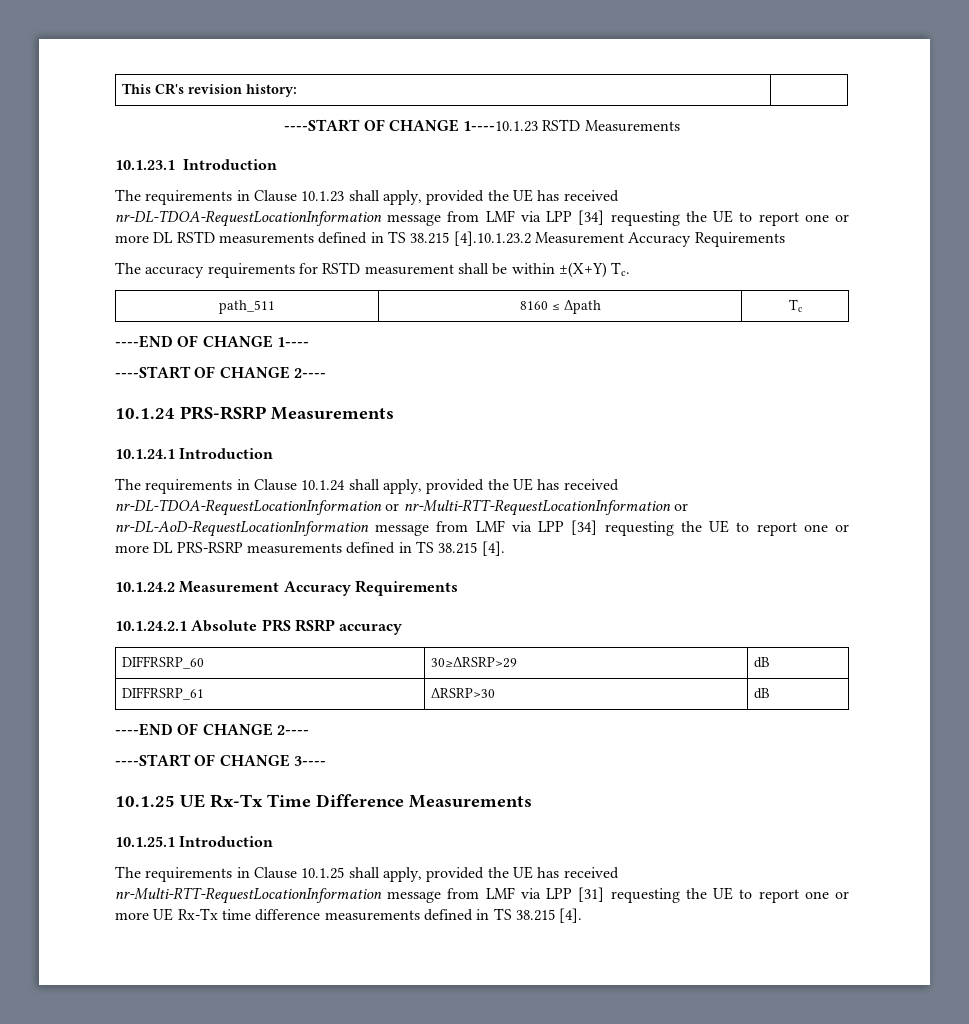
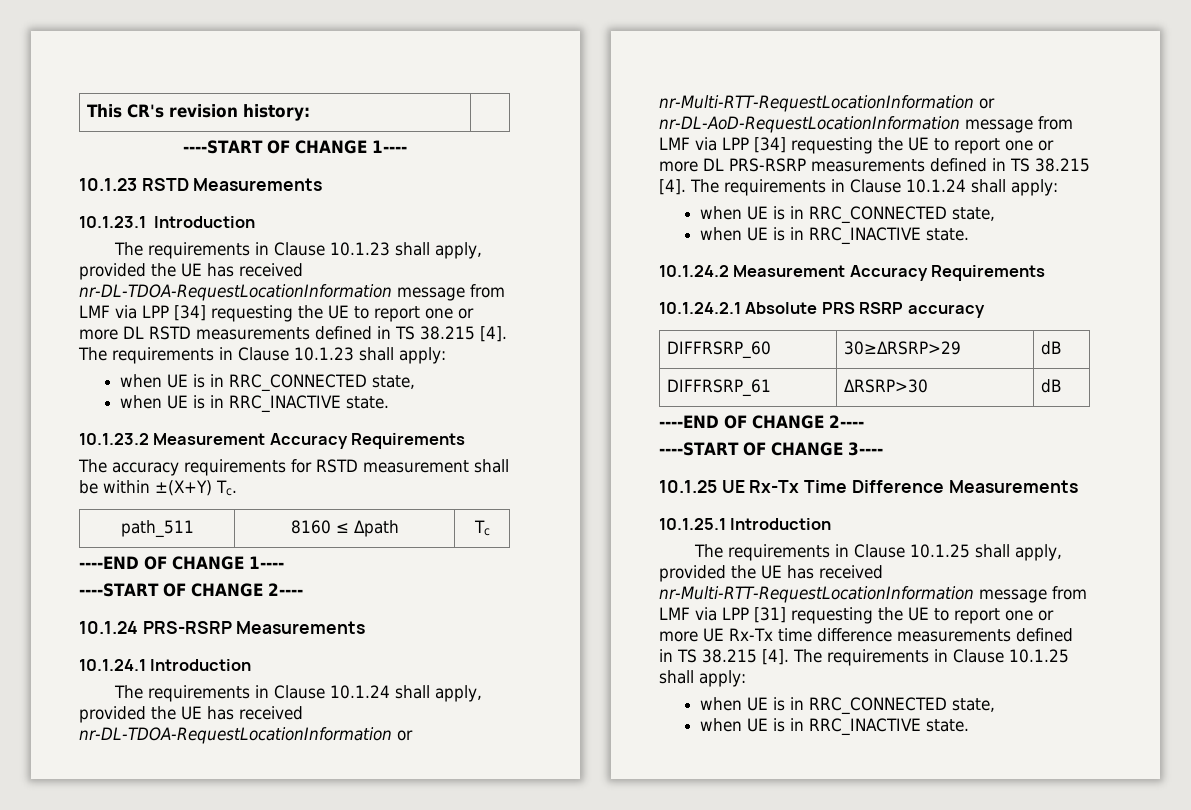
- ----START OF CHANGE 1----10.1.23 RSTD Measurements
+ ----START OF CHANGE 1----
+ 10.1.23 RSTD Measurements
- The requirements in Clause 10.1.23 shall apply, provided the UE has received nr-DL-TDOA-RequestLocationInformation message from LMF via LPP [34] requesting the UE to report one or more DL RSTD measurements defined in TS 38.215 [4].10.1.23.2 Measurement Accuracy Requirements
+ The requirements in Clause 10.1.23 shall apply, provided the UE has received nr-DL-TDOA-RequestLocationInformation message from LMF via LPP [34] requesting the UE to report one or more DL RSTD measurements defined in TS 38.215 [4]. The requirements in Clause 10.1.23 shall apply:
+ when UE is in RRC_CONNECTED state,
+ when UE is in RRC_INACTIVE state.
+ 10.1.23.2 Measurement Accuracy Requirements
+ The requirements in Clause 10.1.24 shall apply:
+ when UE is in RRC_CONNECTED state,
+ when UE is in RRC_INACTIVE state.
+ The requirements in Clause 10.1.25 shall apply:
+ when UE is in RRC_CONNECTED state,
+ when UE is in RRC_INACTIVE state.

